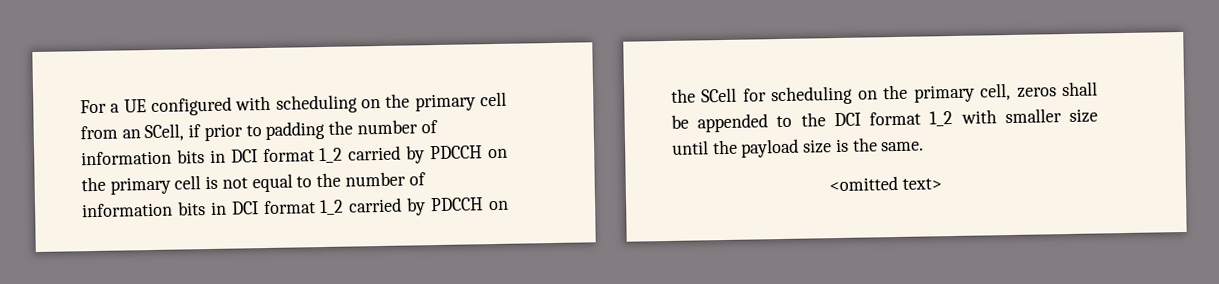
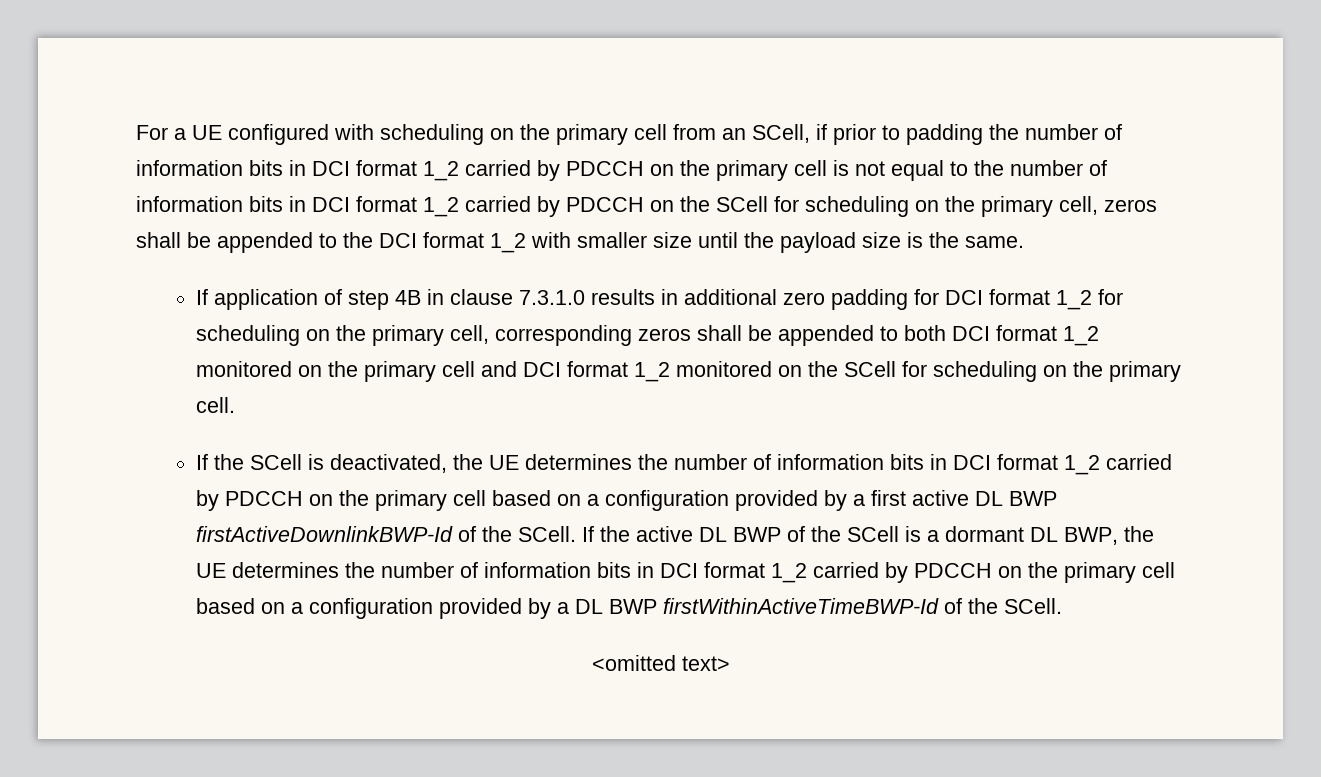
+ If application of step 4B in clause 7.3.1.0 results in additional zero padding for DCI format 1_2 for scheduling on the primary cell, corresponding zeros shall be appended to both DCI format 1_2 monitored on the primary cell and DCI format 1_2 monitored on the SCell for scheduling on the primary cell.
+ If the SCell is deactivated, the UE determines the number of information bits in DCI format 1_2 carried by PDCCH on the primary cell based on a configuration provided by a first active DL BWP firstActiveDownlinkBWP-Id of the SCell. If the active DL BWP of the SCell is a dormant DL BWP, the UE determines the number of information bits in DCI format 1_2 carried by PDCCH on the primary cell based on a configuration provided by a DL BWP firstWithinActiveTimeBWP-Id of the SCell.

